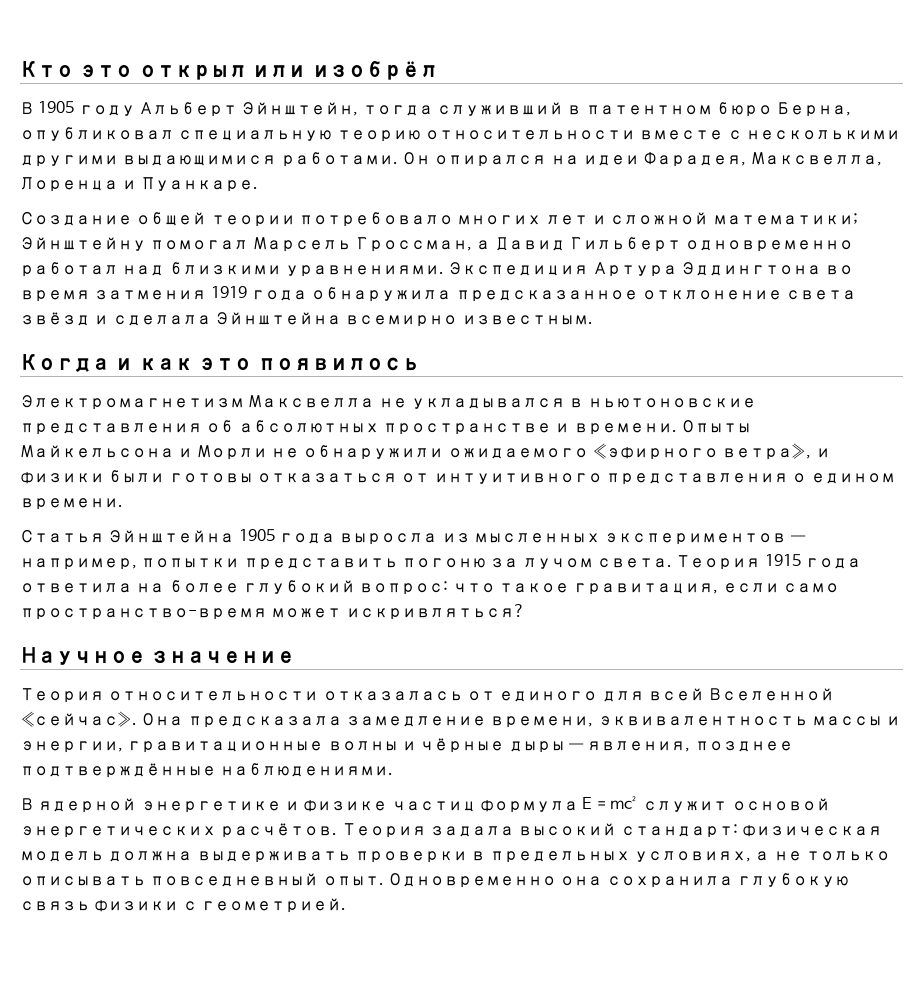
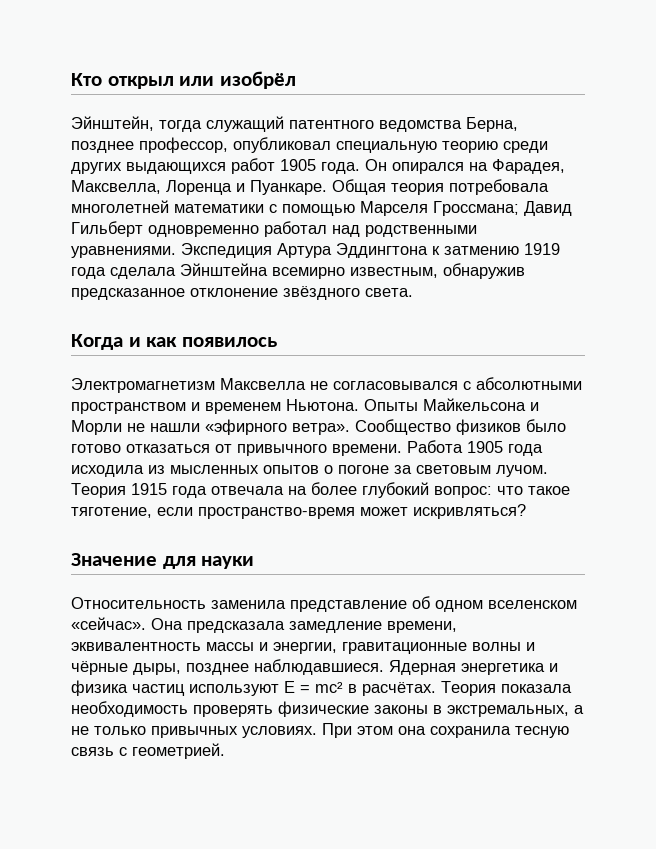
- Кто это открыл или изобрёл
+ Кто открыл или изобрёл
- В 1905 году Альберт Эйнштейн, тогда служивший в патентном бюро Берна, опубликовал специальную теорию относительности вместе с несколькими другими выдающимися работами.
+ Эйнштейн, тогда служащий патентного ведомства Берна, позднее профессор, опубликовал специальную теорию среди других выдающихся работ 1905 года.
- Он опирался на идеи Фарадея, Максвелла, Лоренца и Пуанкаре.
- Создание общей теории потребовало многих лет и сложной математики; Эйнштейну помогал Марсель Гроссман, а Давид Гильберт одновременно работал над близкими уравнениями.
+ Он опирался на Фарадея, Максвелла, Лоренца и Пуанкаре. Общая теория потребовала многолетней математики с помощью Марселя Гроссмана; Давид Гильберт одновременно работал над родственными уравнениями.
- Экспедиция Артура Эддингтона во время затмения 1919 года обнаружила предсказанное отклонение света звёзд и сделала Эйнштейна всемирно известным.
+ Экспедиция Артура Эддингтона к затмению 1919 года сделала Эйнштейна всемирно известным, обнаружив предсказанное отклонение звёздного света.
- Когда и как это появилось
+ Когда и как появилось
- Электромагнетизм Максвелла не укладывался в ньютоновские представления об абсолютных пространстве и времени.
+ Электромагнетизм Максвелла не согласовывался с абсолютными пространством и временем Ньютона.
- Опыты Майкельсона и Морли не обнаружили ожидаемого «эфирного ветра», и физики были готовы отказаться от интуитивного представления о едином времени.
- Статья Эйнштейна 1905 года выросла из мысленных экспериментов — например, попытки представить погоню за лучом света.
+ Опыты Майкельсона и Морли не нашли «эфирного ветра». Сообщество физиков было готово отказаться от привычного времени. Работа 1905 года исходила из мысленных опытов о погоне за световым лучом.
- Теория 1915 года ответила на более глубокий вопрос: что такое гравитация, если само пространство-время может искривляться?
+ Теория 1915 года отвечала на более глубокий вопрос: что такое тяготение, если пространство-время может искривляться?
- Научное значение
- Теория относительности отказалась от единого для всей Вселенной «сейчас».
+ Значение для науки
+ Относительность заменила представление об одном вселенском «сейчас».
- Она предсказала замедление времени, эквивалентность массы и энергии, гравитационные волны и чёрные дыры — явления, позднее подтверждённые наблюдениями.
- В ядерной энергетике и физике частиц формула E = mc² служит основой энергетических расчётов. Теория задала высокий стандарт: физическая модель должна выдерживать проверки в предельных условиях, а не только описывать повседневный опыт. Одновременно она сохранила глубокую связь физики с геометрией.
+ Она предсказала замедление времени, эквивалентность массы и энергии, гравитационные волны и чёрные дыры, позднее наблюдавшиеся. Ядерная энергетика и физика частиц используют E = mc² в расчётах. Теория показала необходимость проверять физические законы в экстремальных, а не только привычных условиях. При этом она сохранила тесную связь с геометрией.

